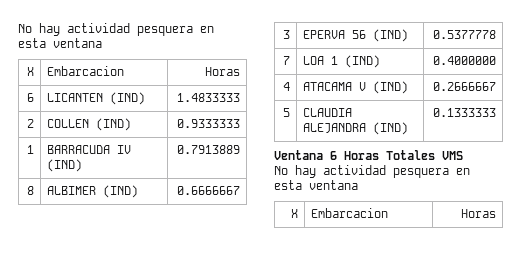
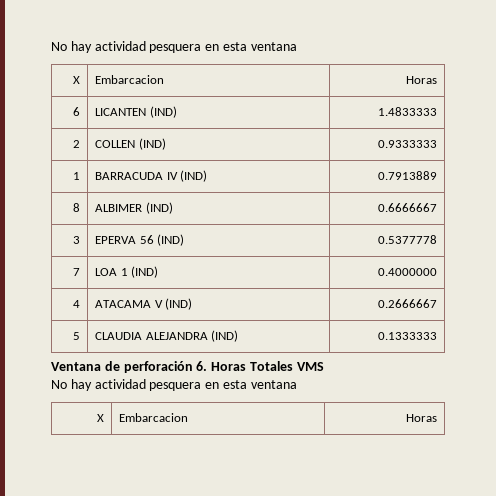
- Ventana 6 Horas Totales VMS
+ Ventana de perforación 6. Horas Totales VMS

